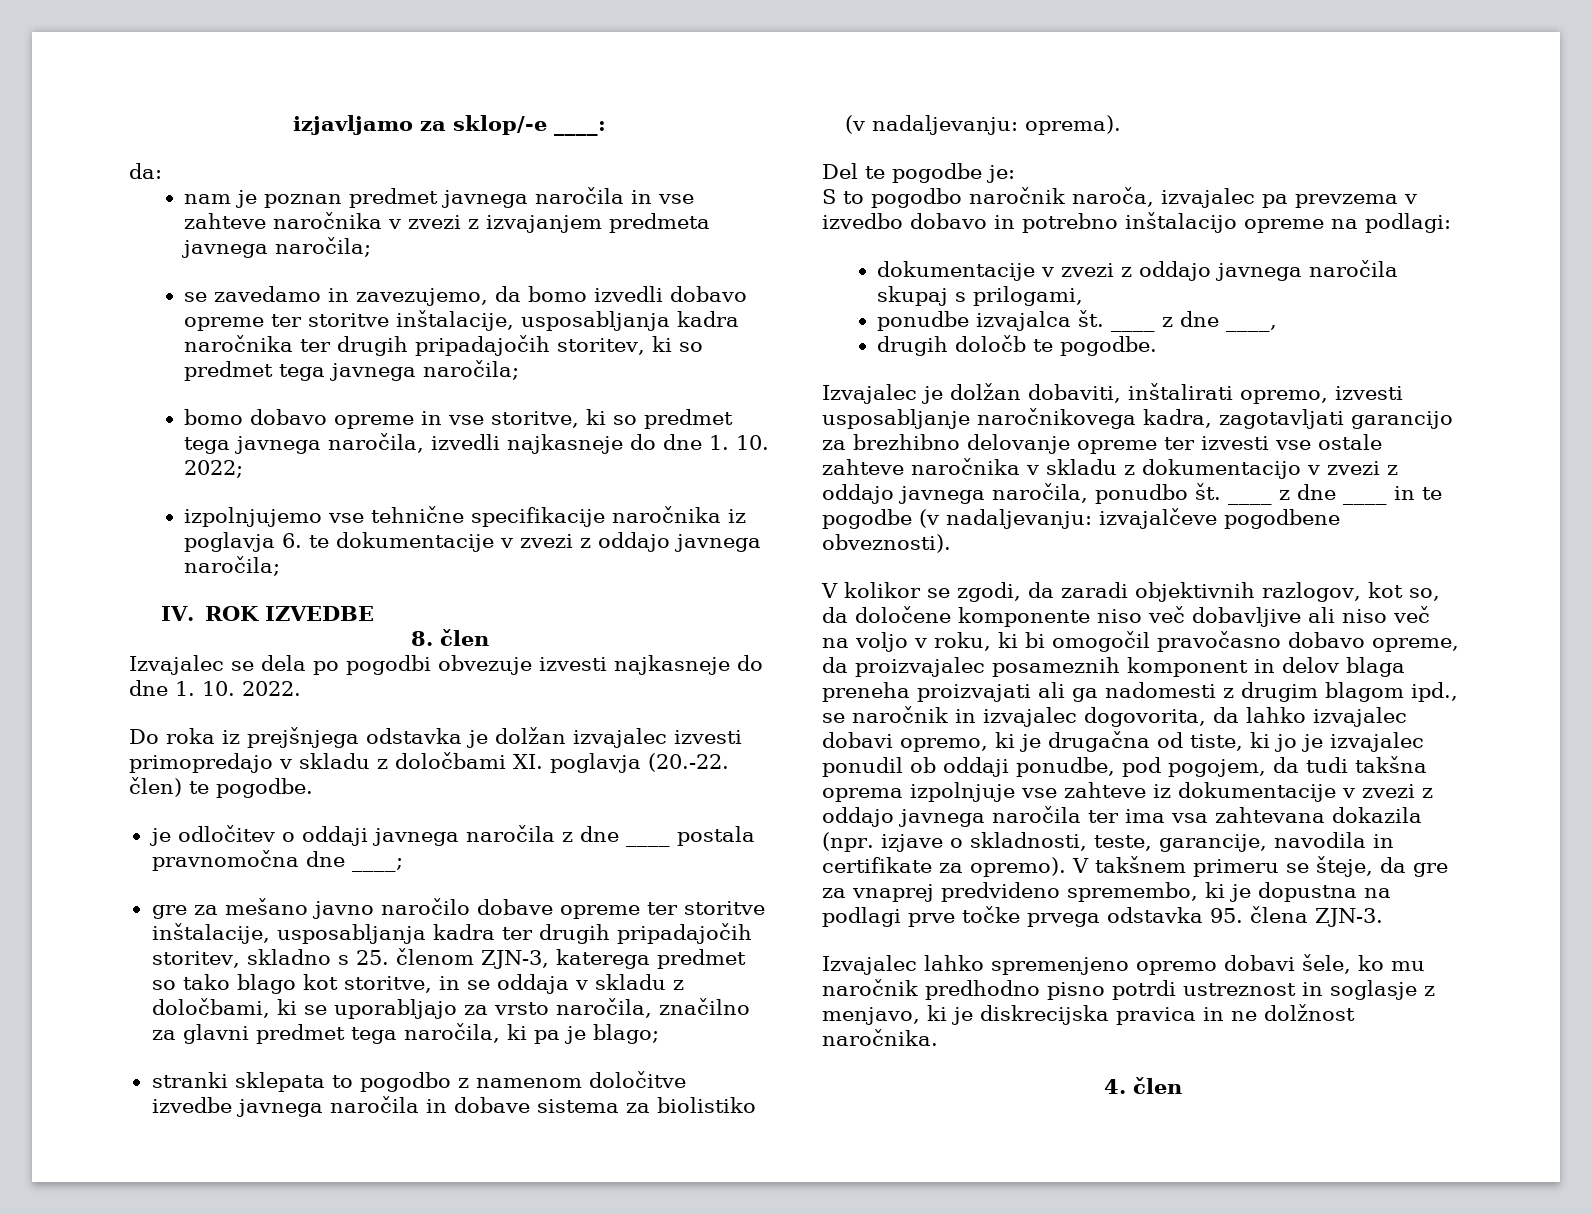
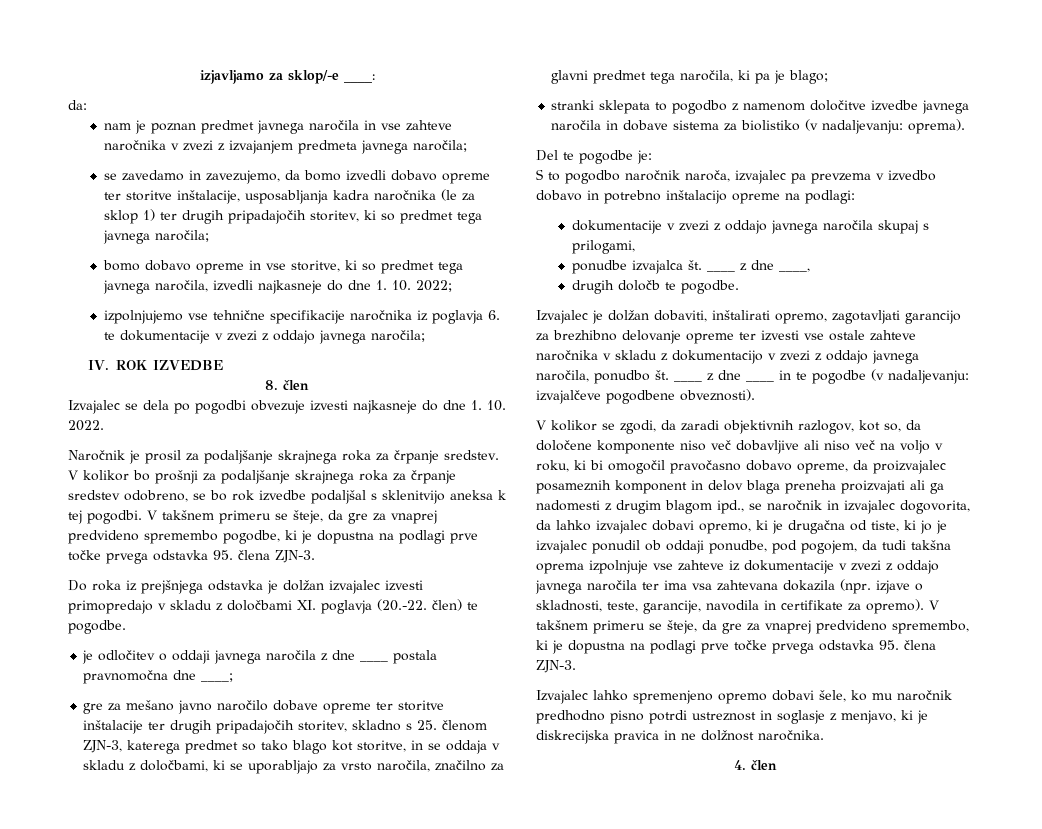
- se zavedamo in zavezujemo, da bomo izvedli dobavo opreme ter storitve inštalacije, usposabljanja kadra naročnika ter drugih pripadajočih storitev, ki so predmet tega javnega naročila;
+ se zavedamo in zavezujemo, da bomo izvedli dobavo opreme ter storitve inštalacije, usposabljanja kadra naročnika (le za sklop 1) ter drugih pripadajočih storitev, ki so predmet tega javnega naročila;
+ Naročnik je prosil za podaljšanje skrajnega roka za črpanje sredstev. V kolikor bo prošnji za podaljšanje skrajnega roka za črpanje sredstev odobreno, se bo rok izvedbe podaljšal s sklenitvijo aneksa k tej pogodbi. V takšnem primeru se šteje, da gre za vnaprej predvideno spremembo pogodbe, ki je dopustna na podlagi prve točke prvega odstavka 95. člena ZJN-3.
- gre za mešano javno naročilo dobave opreme ter storitve inštalacije, usposabljanja kadra ter drugih pripadajočih storitev, skladno s 25. členom ZJN-3, katerega predmet so tako blago kot storitve, in se oddaja v skladu z določbami, ki se uporabljajo za vrsto naročila, značilno za glavni predmet tega naročila, ki pa je blago;
+ gre za mešano javno naročilo dobave opreme ter storitve inštalacije ter drugih pripadajočih storitev, skladno s 25. členom ZJN-3, katerega predmet so tako blago kot storitve, in se oddaja v skladu z določbami, ki se uporabljajo za vrsto naročila, značilno za glavni predmet tega naročila, ki pa je blago;
- Izvajalec je dolžan dobaviti, inštalirati opremo, izvesti usposabljanje naročnikovega kadra, zagotavljati garancijo za brezhibno delovanje opreme ter izvesti vse ostale zahteve naročnika v skladu z dokumentacijo v zvezi z oddajo javnega naročila, ponudbo št.
+ Izvajalec je dolžan dobaviti, inštalirati opremo, zagotavljati garancijo za brezhibno delovanje opreme ter izvesti vse ostale zahteve naročnika v skladu z dokumentacijo v zvezi z oddajo javnega naročila, ponudbo št.

